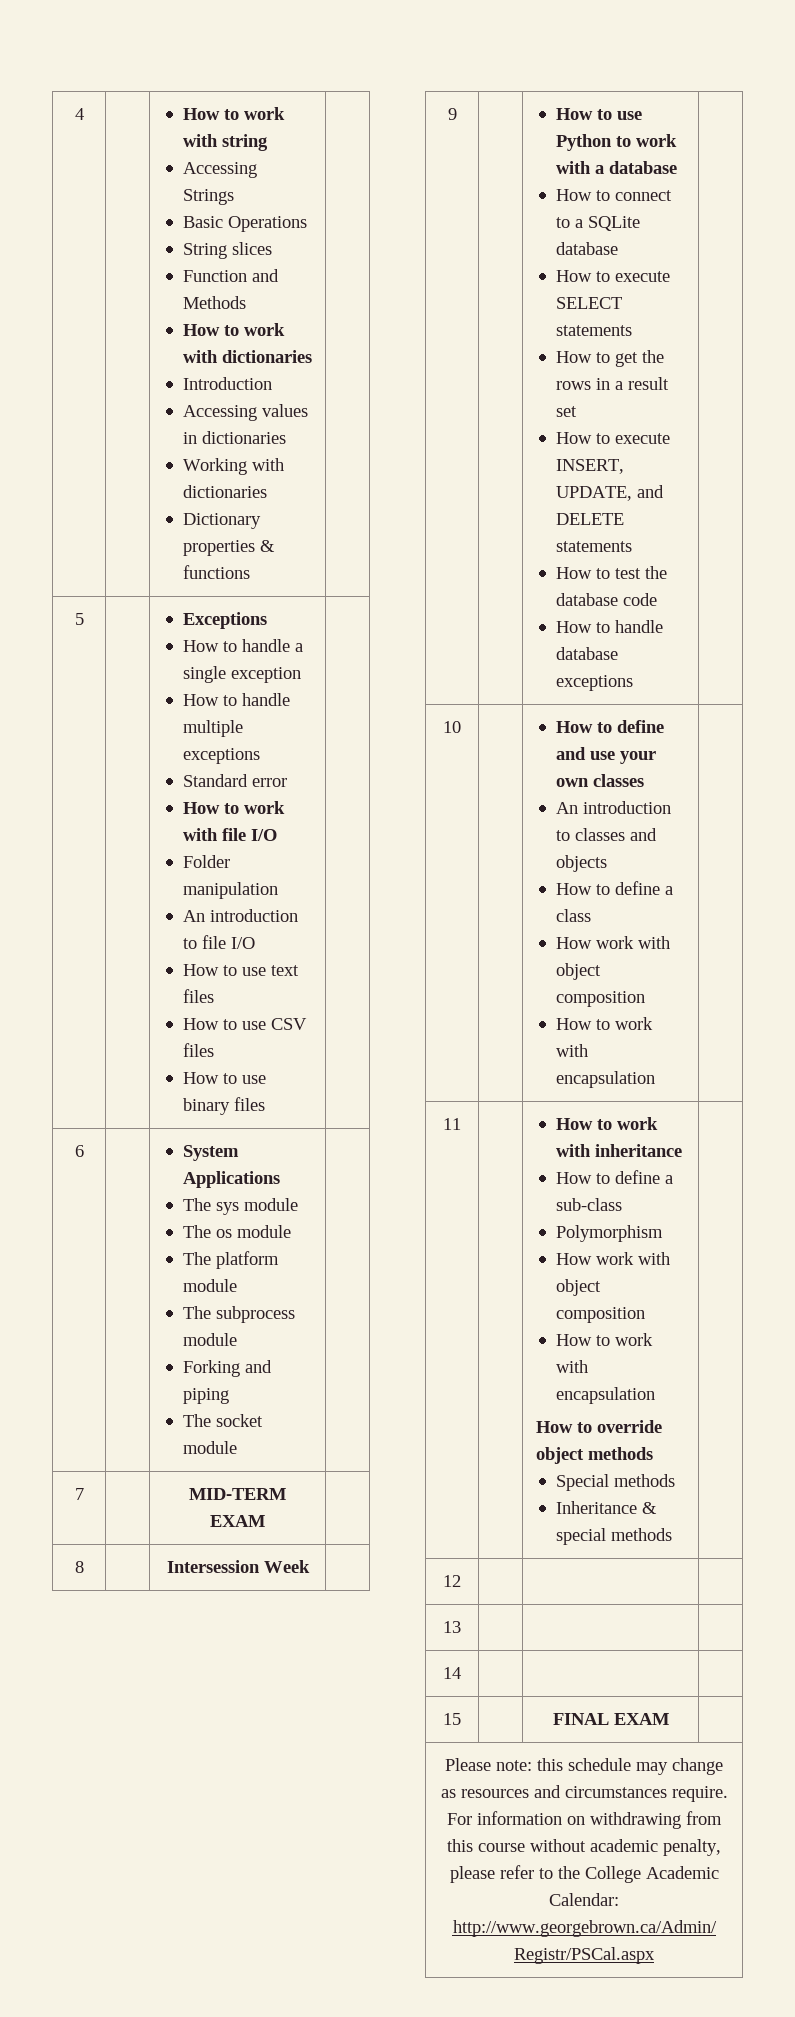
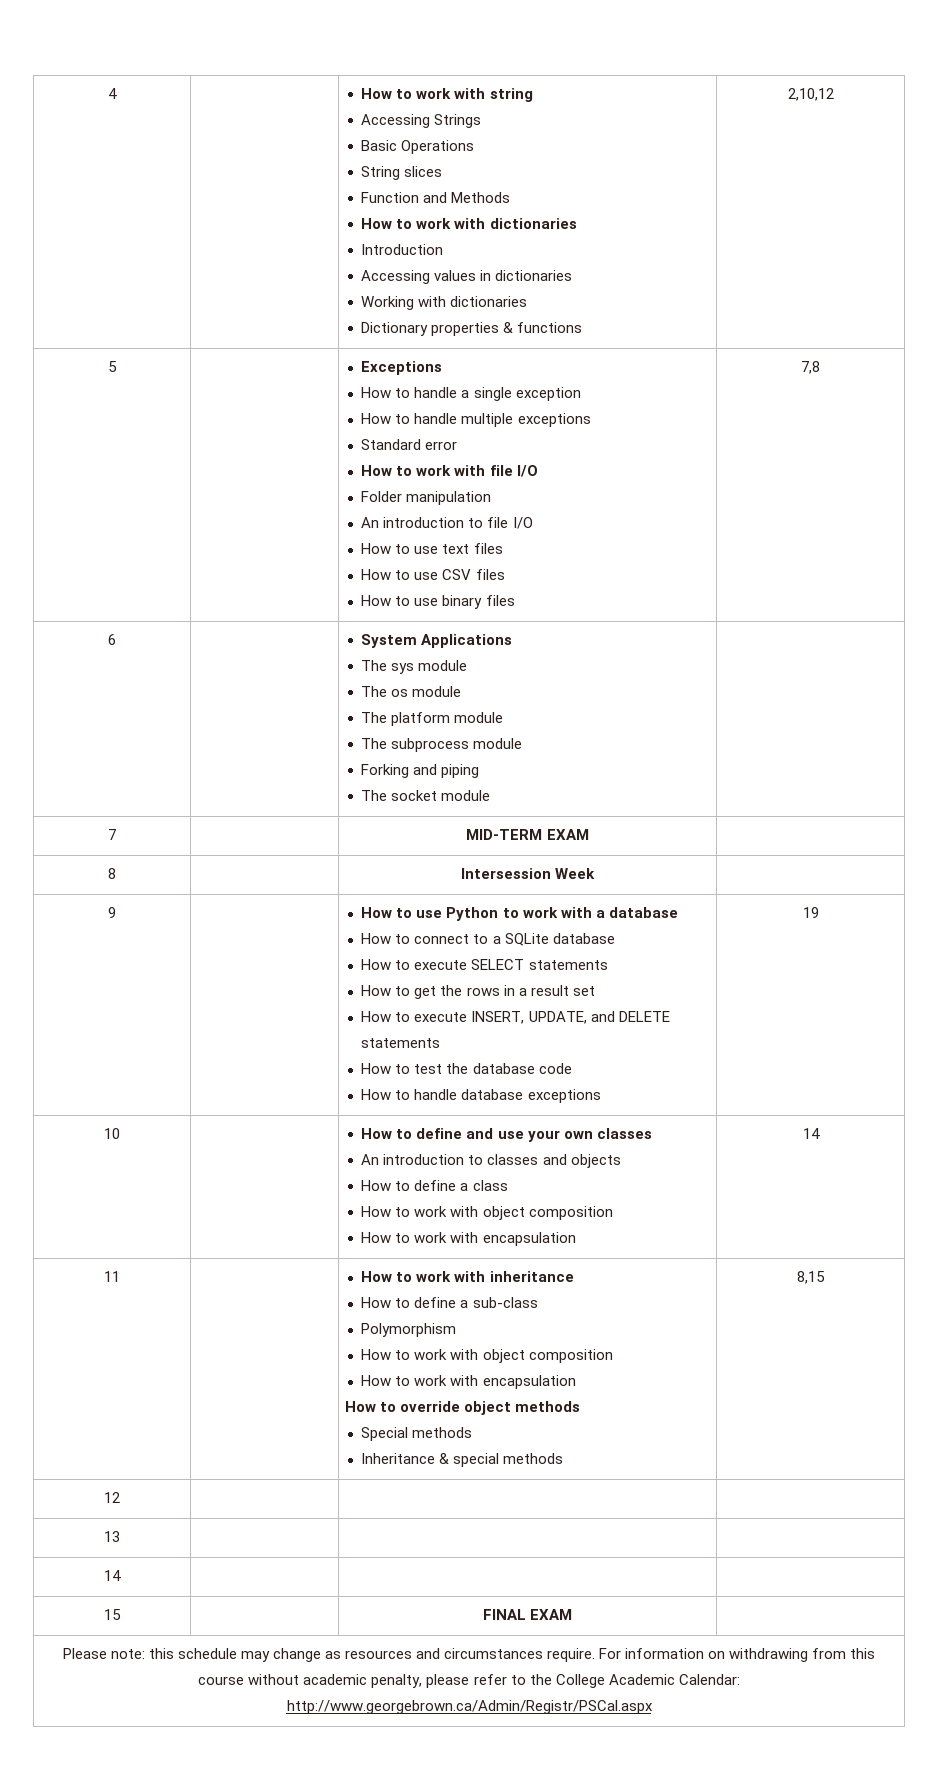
  4 | | How to work with string
  Accessing Strings
  Basic Operations
  String slices
  Function and Methods
  How to work with dictionaries
  Introduction
  Accessing values in dictionaries
  Working with dictionaries
- Dictionary properties & functions |
+ Dictionary properties & functions | 2,10,12
+ 7,8
+ 19
  10 | | How to define and use your own classes
  An introduction to classes and objects
  How to define a class
- How work with object composition
- How to work with encapsulation |
+ How to work with object composition
+ How to work with encapsulation | 14
  11 | | How to work with inheritance
  How to define a sub-class
  Polymorphism
- How work with object composition
+ How to work with object composition
  How to work with encapsulation
  How to override object methods
  Special methods
- Inheritance & special methods |
+ Inheritance & special methods | 8,15

